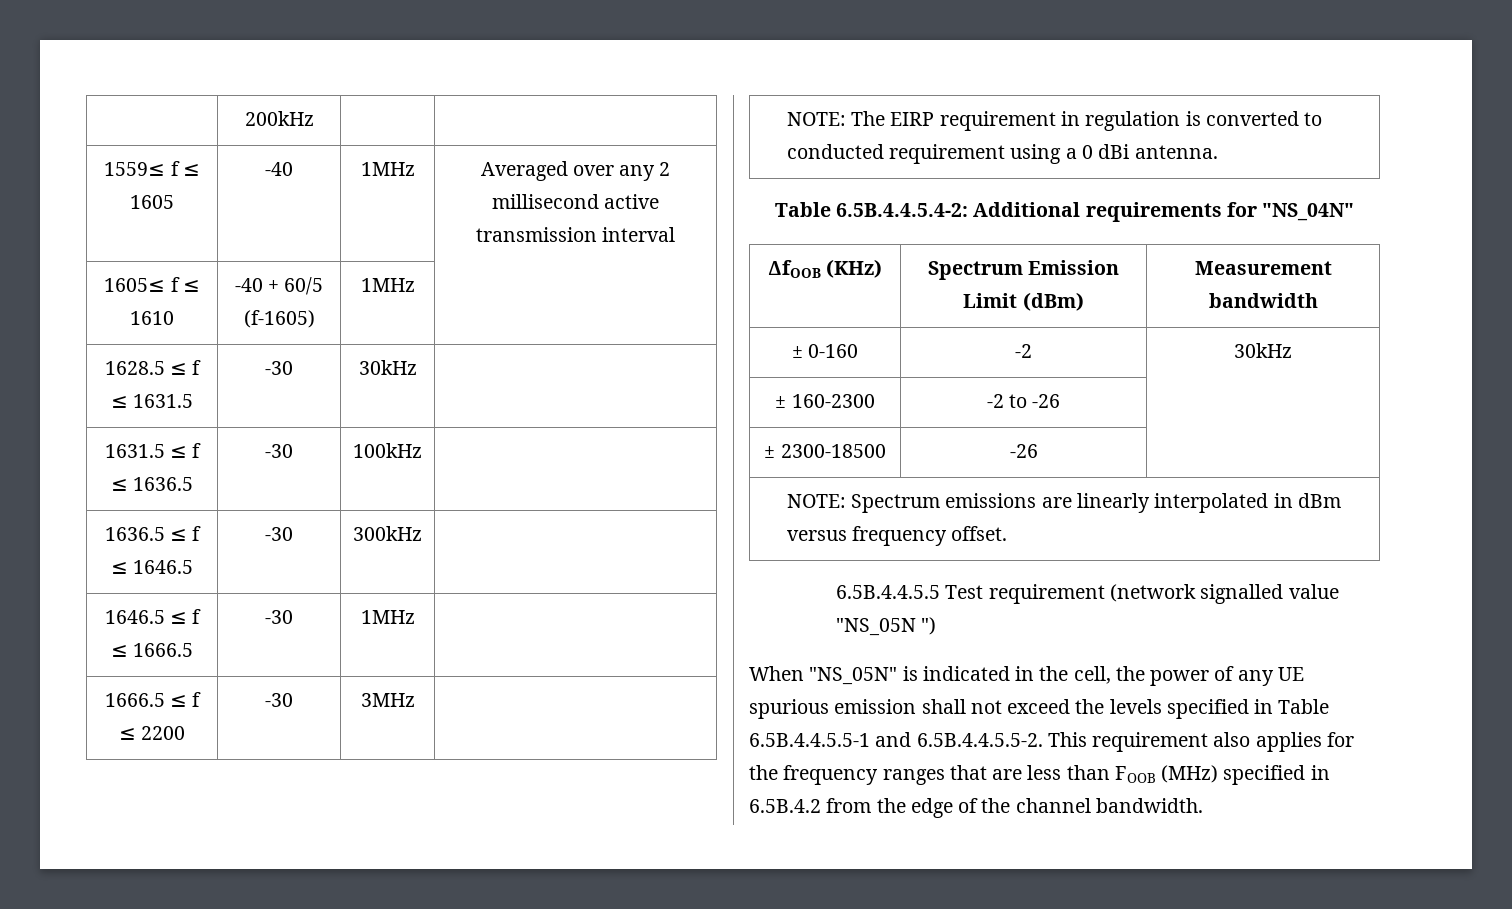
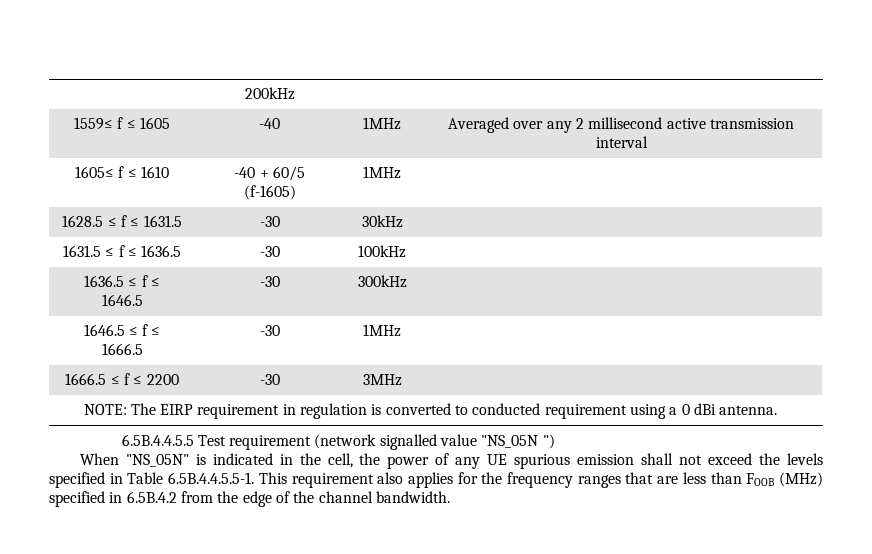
- Table 6.5B.4.4.5.4-2: Additional requirements for "NS_04N"
- ΔfOOB (KHz) | Spectrum Emission Limit (dBm) | Measurement bandwidth
- ± 0-160 | -2 | 30kHz
- ± 160-2300 | -2 to -26 |
- ± 2300-18500 | -26 |
- NOTE: Spectrum emissions are linearly interpolated in dBm versus frequency offset.
- When "NS_05N" is indicated in the cell, the power of any UE spurious emission shall not exceed the levels specified in Table 6.5B.4.4.5.5-1 and 6.5B.4.4.5.5-2. This requirement also applies for the frequency ranges that are less than FOOB (MHz) specified in 6.5B.4.2 from the edge of the channel bandwidth.
+ When "NS_05N" is indicated in the cell, the power of any UE spurious emission shall not exceed the levels specified in Table 6.5B.4.4.5.5-1. This requirement also applies for the frequency ranges that are less than FOOB (MHz) specified in 6.5B.4.2 from the edge of the channel bandwidth.

